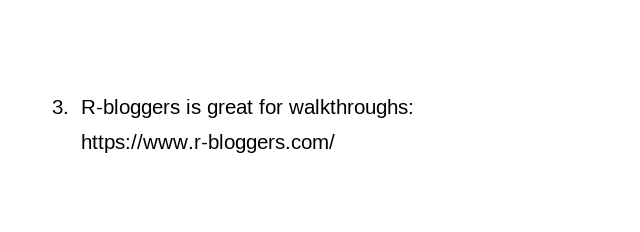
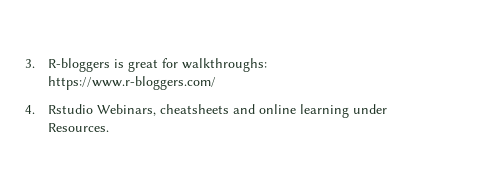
+ 4. Rstudio Webinars, cheatsheets and online learning under Resources.

